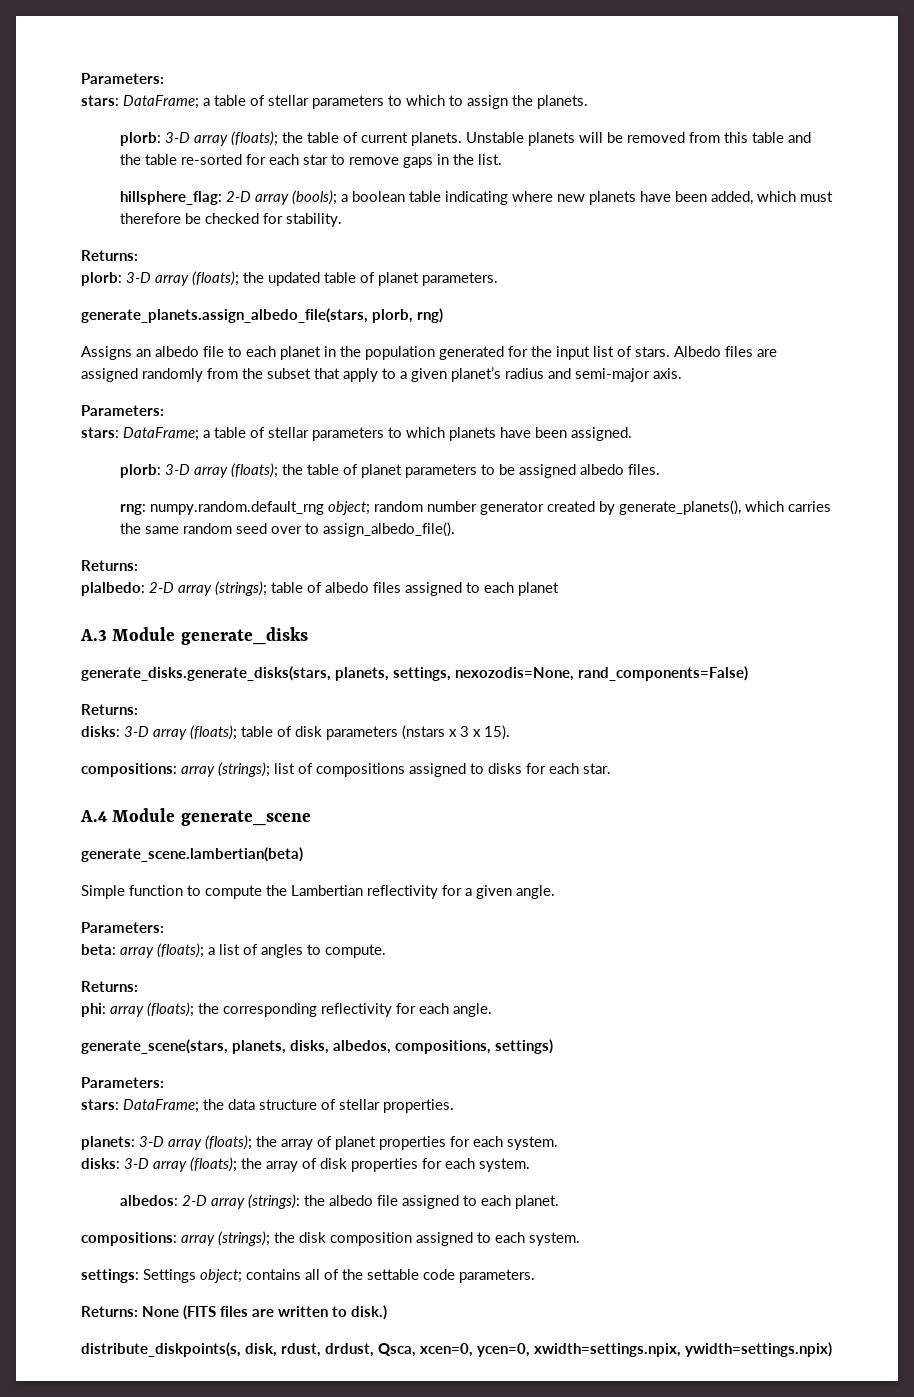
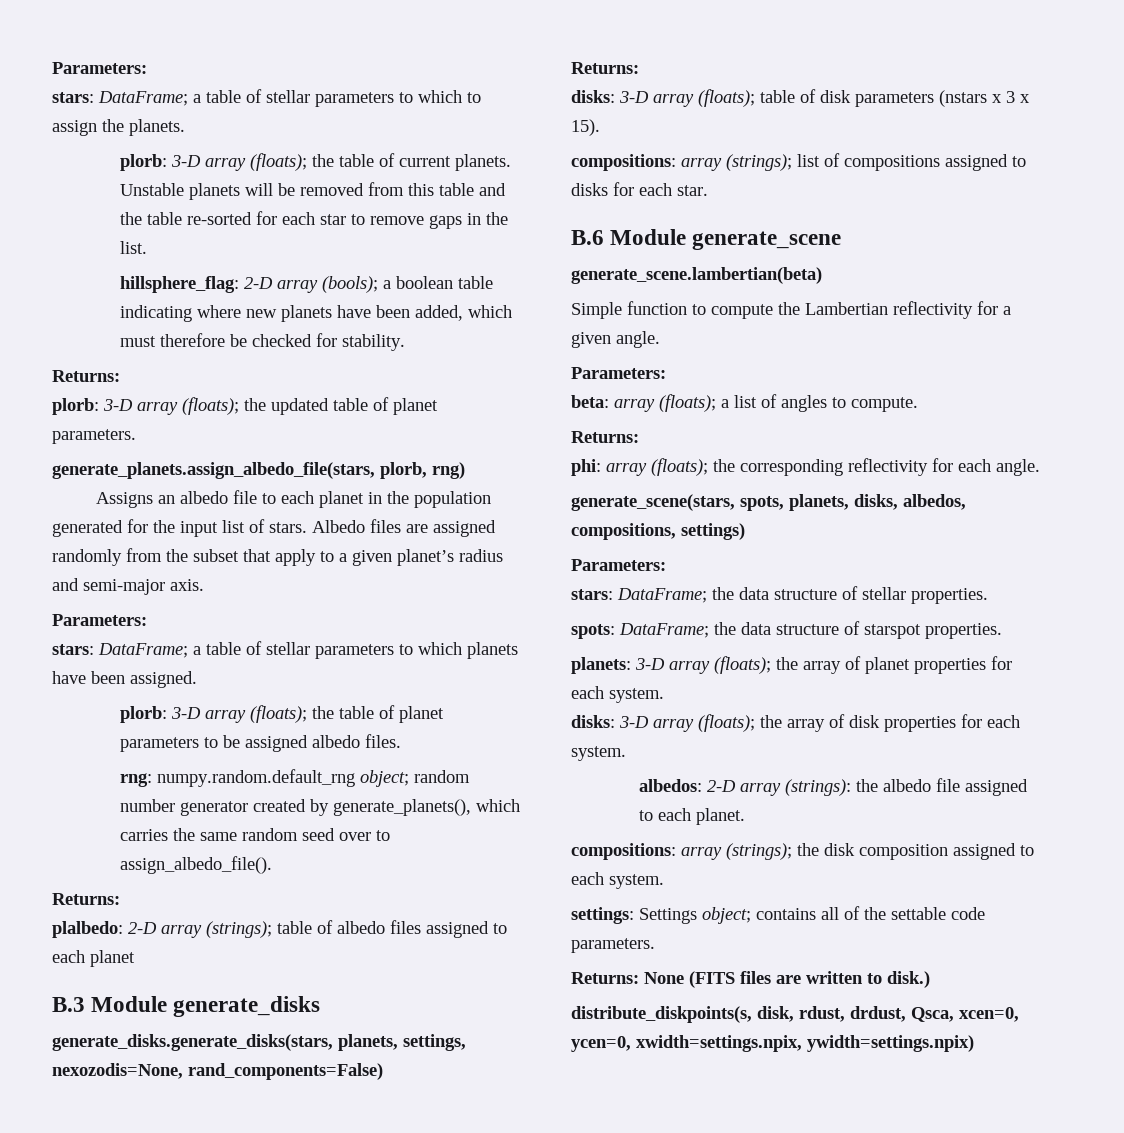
- A.3 Module generate_disks
+ B.3 Module generate_disks
- A.4 Module generate_scene
+ B.6 Module generate_scene
- generate_scene(stars, planets, disks, albedos, compositions, settings)
+ generate_scene(stars, spots, planets, disks, albedos, compositions, settings)
+ spots: DataFrame; the data structure of starspot properties.

